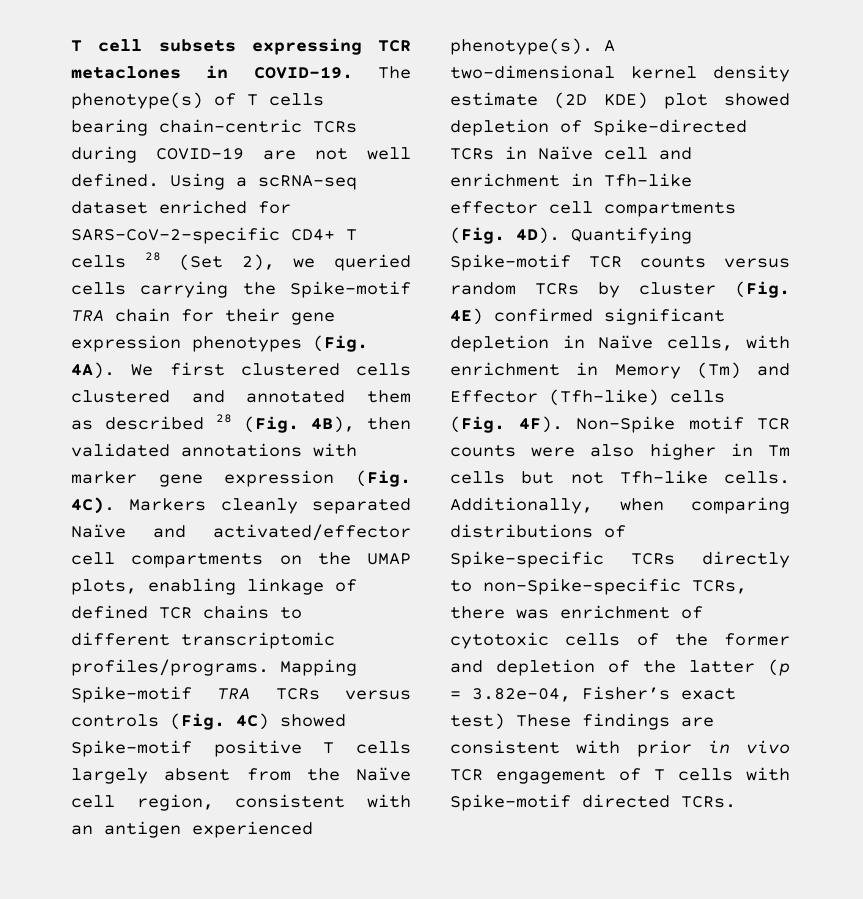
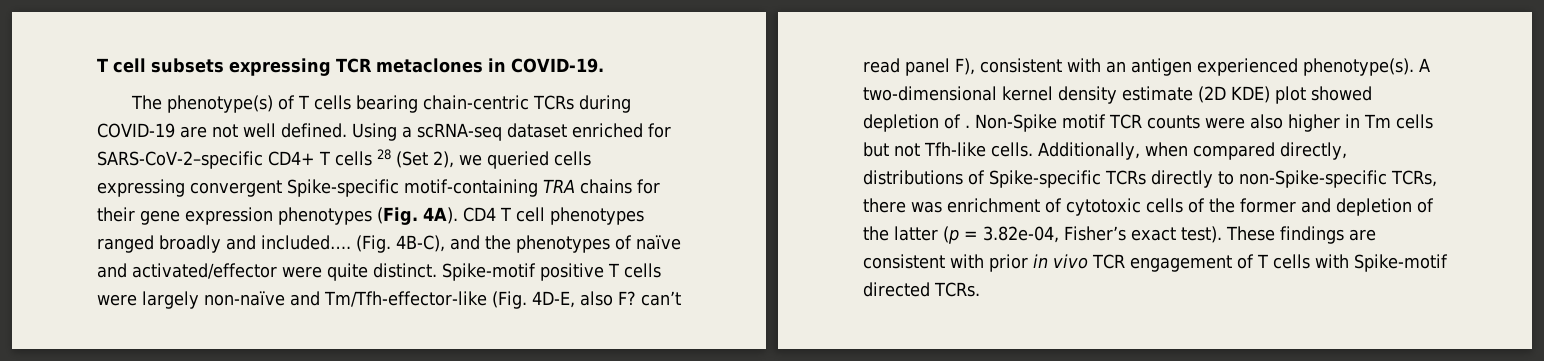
- T cell subsets expressing TCR metaclones in COVID-19. The phenotype(s) of T cells bearing chain-centric TCRs during COVID-19 are not well defined.
+ T cell subsets expressing TCR metaclones in COVID-19.
+ The phenotype(s) of T cells bearing chain-centric TCRs during COVID-19 are not well defined.
- Using a scRNA-seq dataset enriched for SARS-CoV-2–specific CD4+ T cells 28 (Set 2), we queried cells carrying the Spike-motif TRA chain for their gene expression phenotypes (Fig. 4A).
+ Using a scRNA-seq dataset enriched for SARS-CoV-2–specific CD4+ T cells 28 (Set 2), we queried cells expressing convergent Spike-specific motif-containing TRA chains for their gene expression phenotypes (Fig. 4A).
- We first clustered cells clustered and annotated them as described 28 (Fig. 4B), then validated annotations with marker gene expression (Fig. 4C). Markers cleanly separated Naïve and activated/effector cell compartments on the UMAP plots, enabling linkage of defined TCR chains to different transcriptomic profiles/programs. Mapping Spike-motif TRA TCRs versus controls (Fig. 4C) showed Spike-motif positive T cells largely absent from the Naïve cell region, consistent with an antigen experienced phenotype(s).
+ CD4 T cell phenotypes ranged broadly and included…. (Fig. 4B-C), and the phenotypes of naïve and activated/effector were quite distinct. Spike-motif positive T cells were largely non-naïve and Tm/Tfh-effector-like (Fig. 4D-E, also F? can’t read panel F), consistent with an antigen experienced phenotype(s).
- A two-dimensional kernel density estimate (2D KDE) plot showed depletion of Spike-directed TCRs in Naïve cell and enrichment in Tfh-like effector cell compartments (Fig. 4D). Quantifying Spike-motif TCR counts versus random TCRs by cluster (Fig. 4E) confirmed significant depletion in Naïve cells, with enrichment in Memory (Tm) and Effector (Tfh-like) cells (Fig. 4F).
+ A two-dimensional kernel density estimate (2D KDE) plot showed depletion of .
- Additionally, when comparing distributions of Spike-specific TCRs directly to non-Spike-specific TCRs, there was enrichment of cytotoxic cells of the former and depletion of the latter (p = 3.82e-04, Fisher’s exact test) These findings are consistent with prior in vivo TCR engagement of T cells with Spike-motif directed TCRs.
+ Additionally, when compared directly, distributions of Spike-specific TCRs directly to non-Spike-specific TCRs, there was enrichment of cytotoxic cells of the former and depletion of the latter (p = 3.82e-04, Fisher’s exact test). These findings are consistent with prior in vivo TCR engagement of T cells with Spike-motif directed TCRs.

